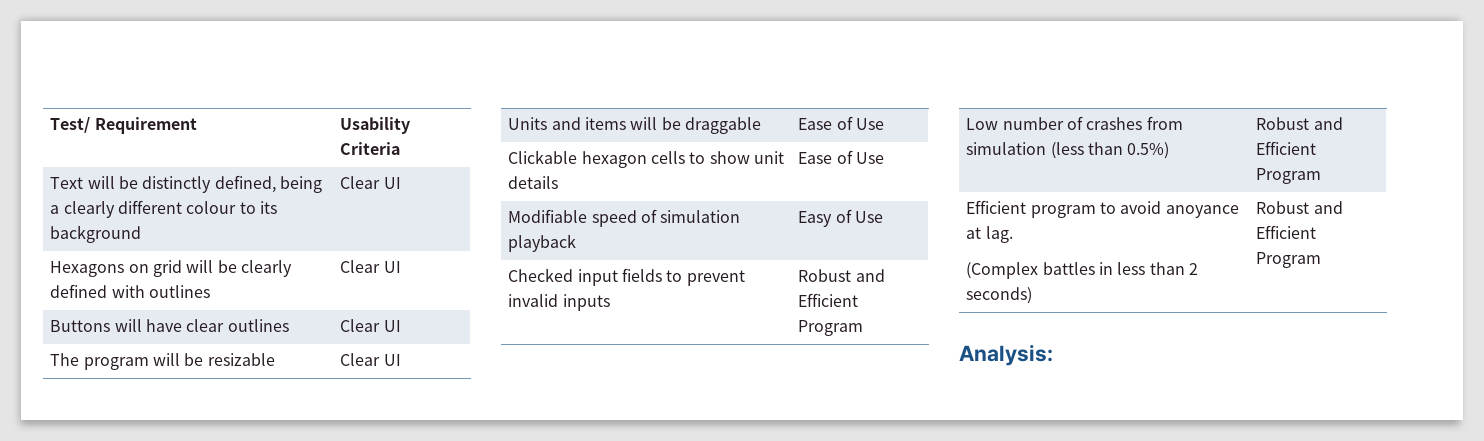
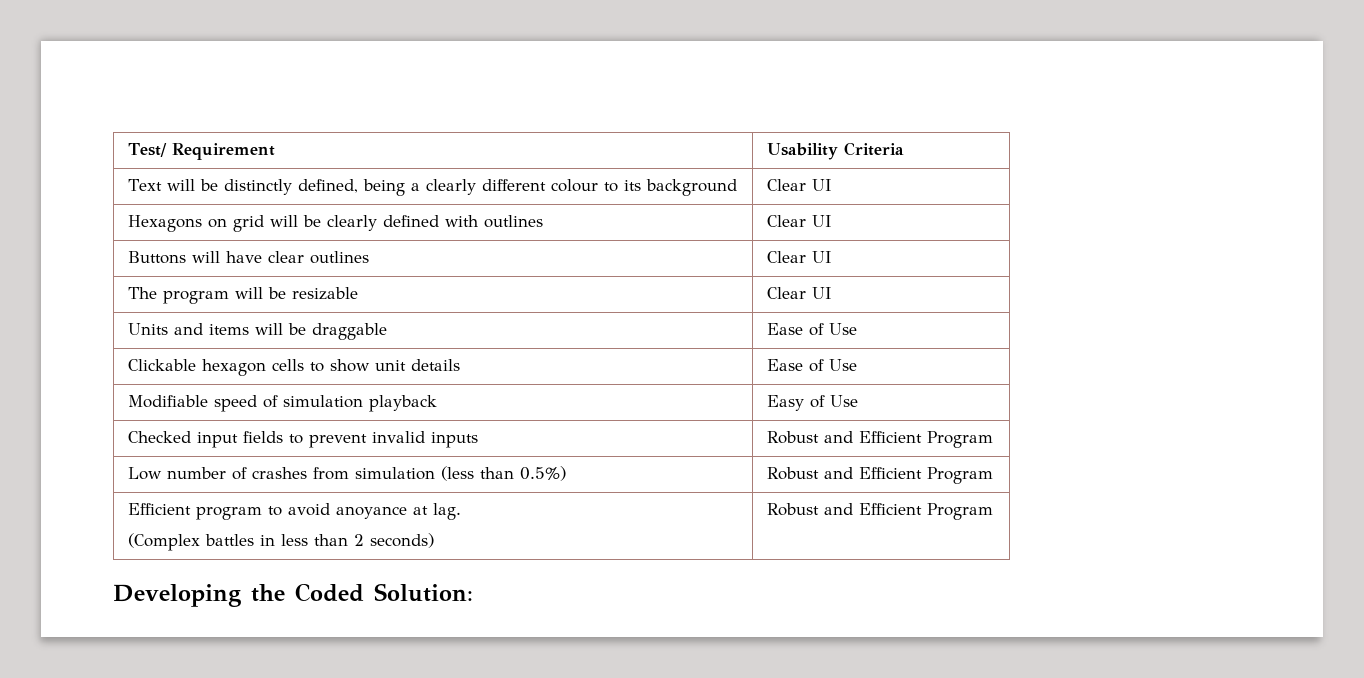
- Analysis:
+ Developing the Coded Solution:

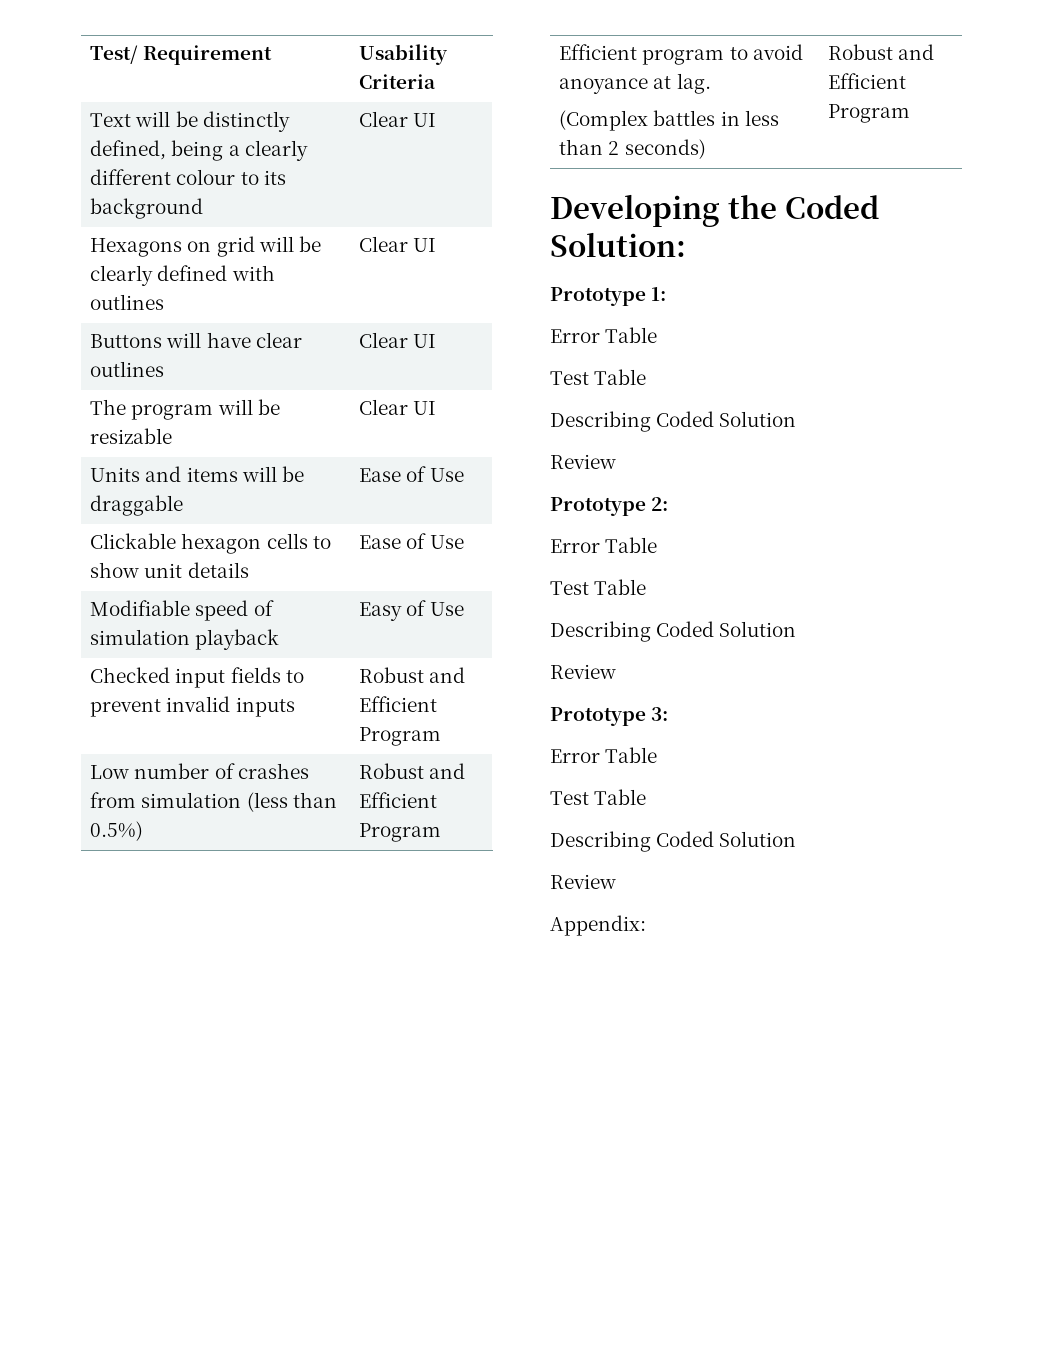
+ Prototype 1:
+ Error Table
+ Test Table
+ Describing Coded Solution
+ Review
+ Prototype 2:
+ Error Table
+ Test Table
+ Describing Coded Solution
+ Review
+ Prototype 3:
+ Error Table
+ Test Table
+ Describing Coded Solution
+ Review
+ Appendix:

